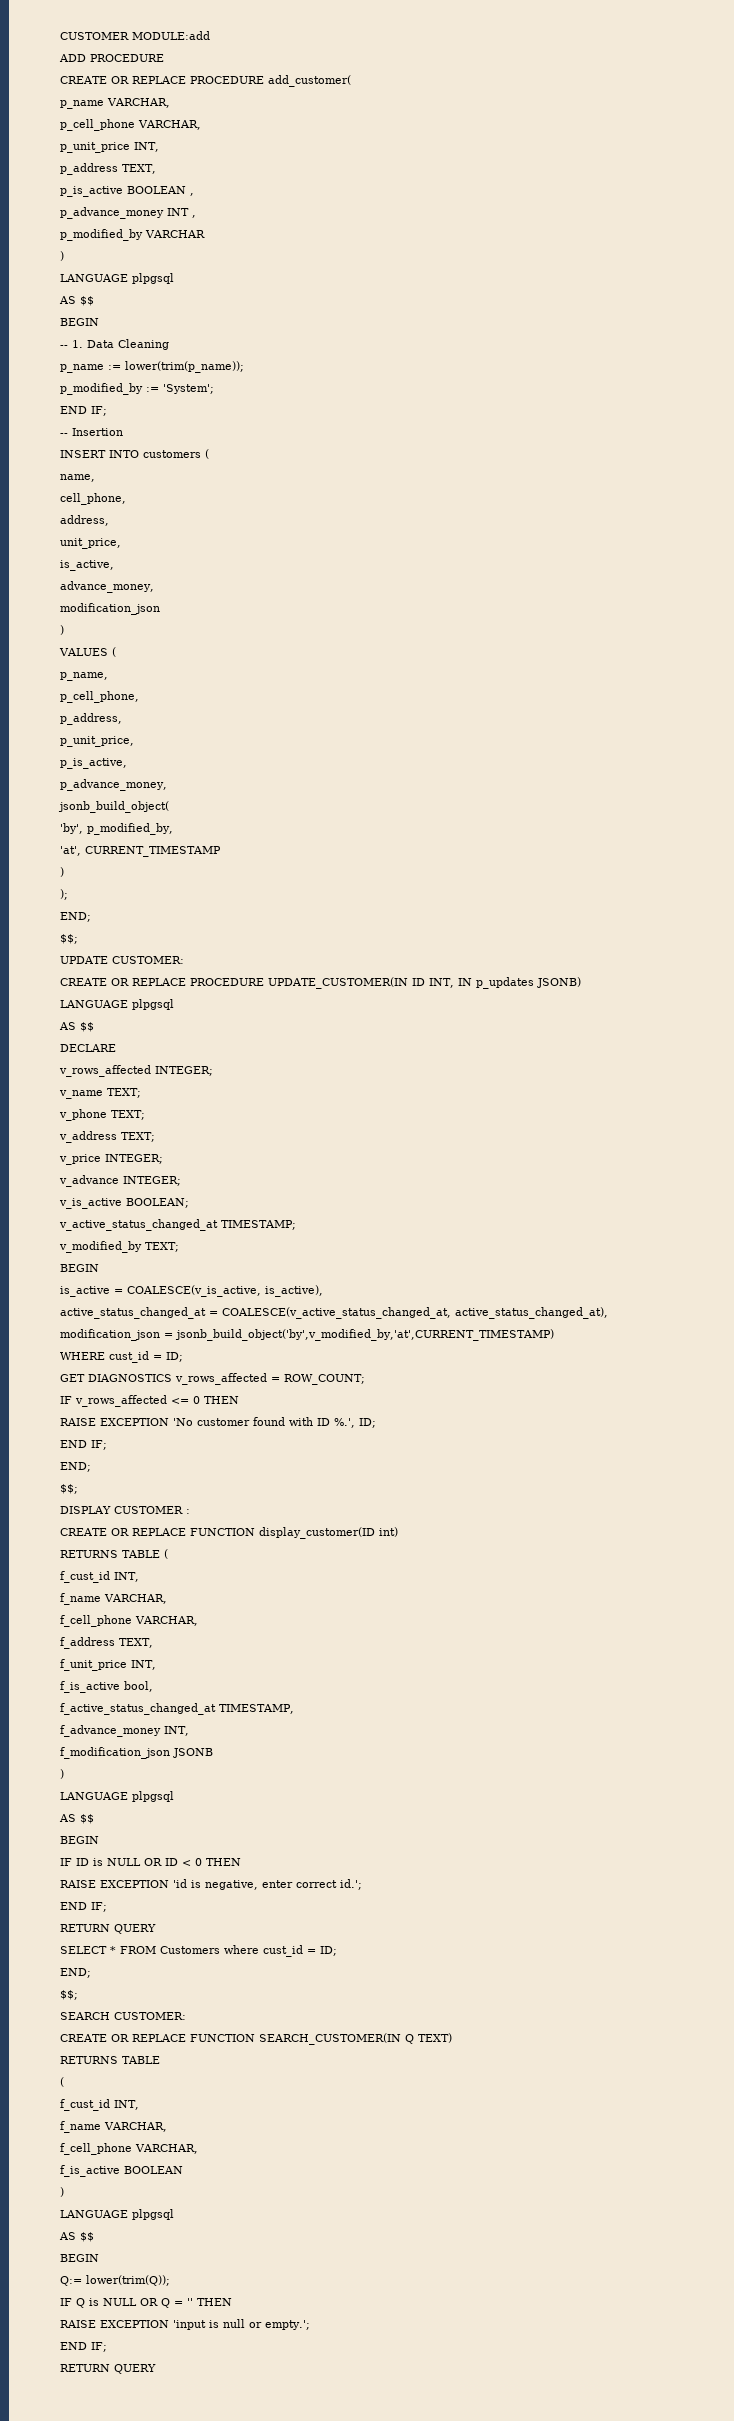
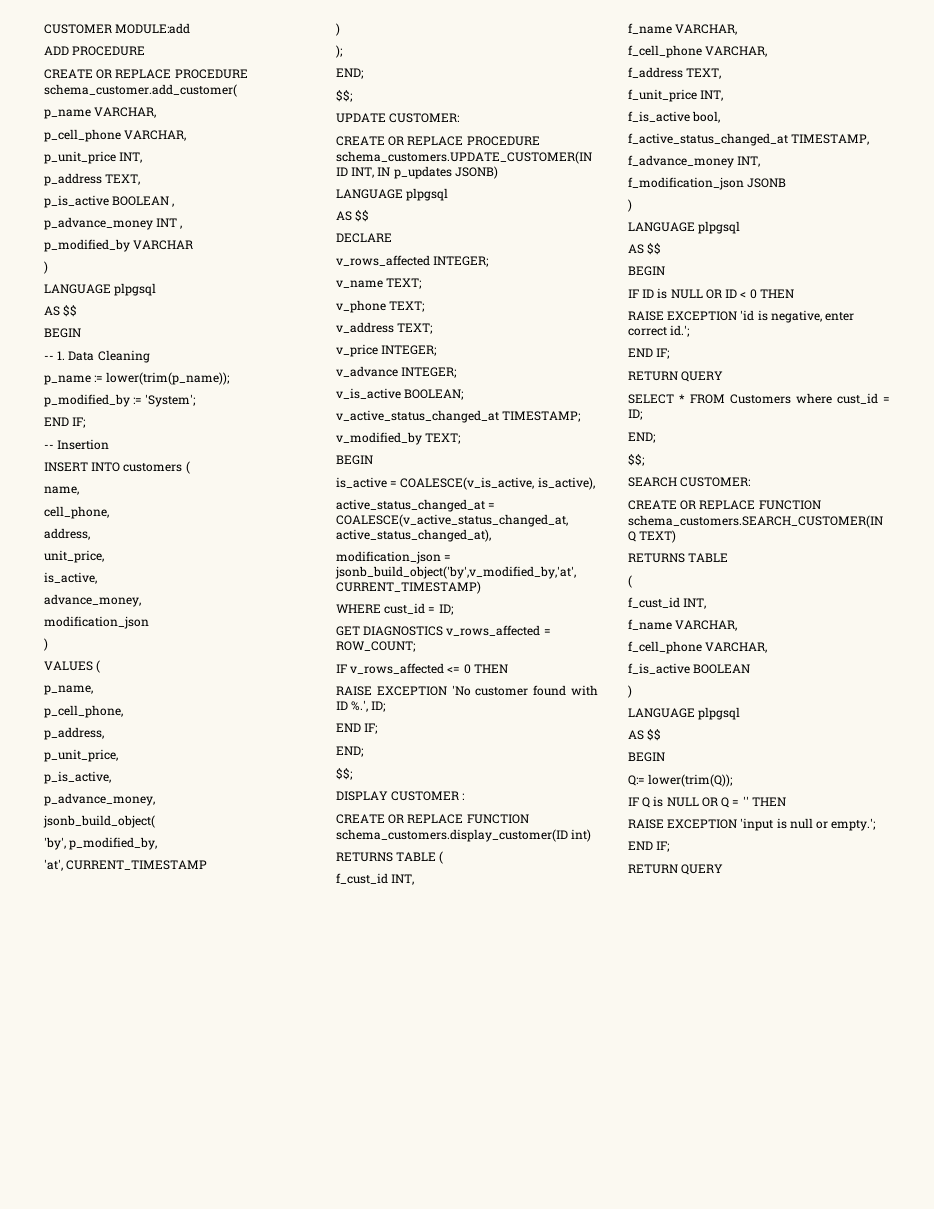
- CREATE OR REPLACE PROCEDURE add_customer(
+ CREATE OR REPLACE PROCEDURE schema_customer.add_customer(
- CREATE OR REPLACE PROCEDURE UPDATE_CUSTOMER(IN ID INT, IN p_updates JSONB)
+ CREATE OR REPLACE PROCEDURE schema_customers.UPDATE_CUSTOMER(IN ID INT, IN p_updates JSONB)
- CREATE OR REPLACE FUNCTION display_customer(ID int)
+ CREATE OR REPLACE FUNCTION schema_customers.display_customer(ID int)
- CREATE OR REPLACE FUNCTION SEARCH_CUSTOMER(IN Q TEXT)
+ CREATE OR REPLACE FUNCTION schema_customers.SEARCH_CUSTOMER(IN Q TEXT)

